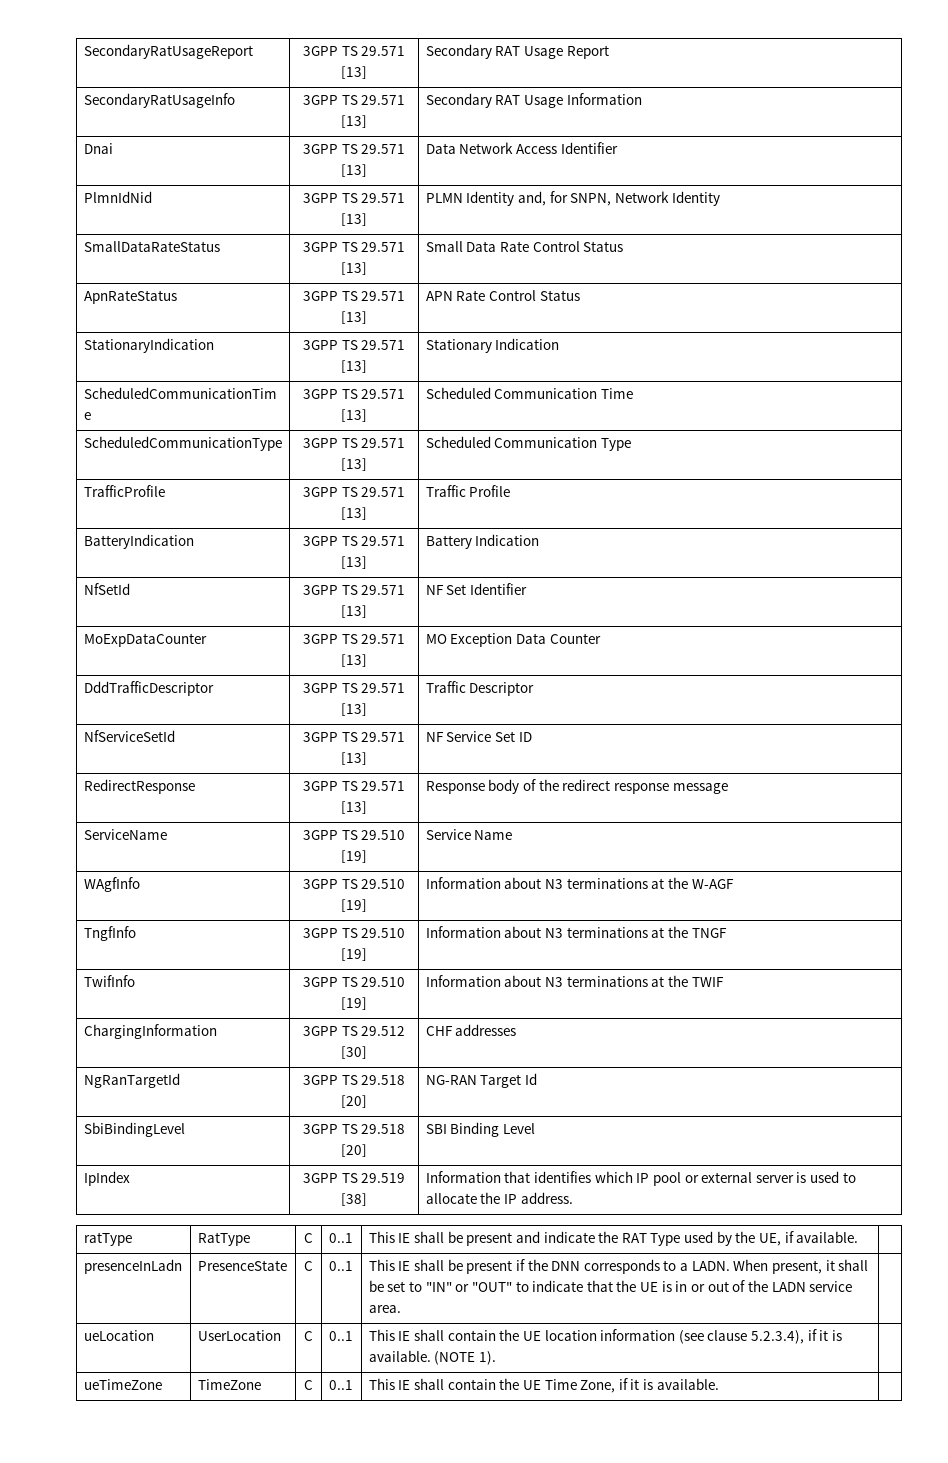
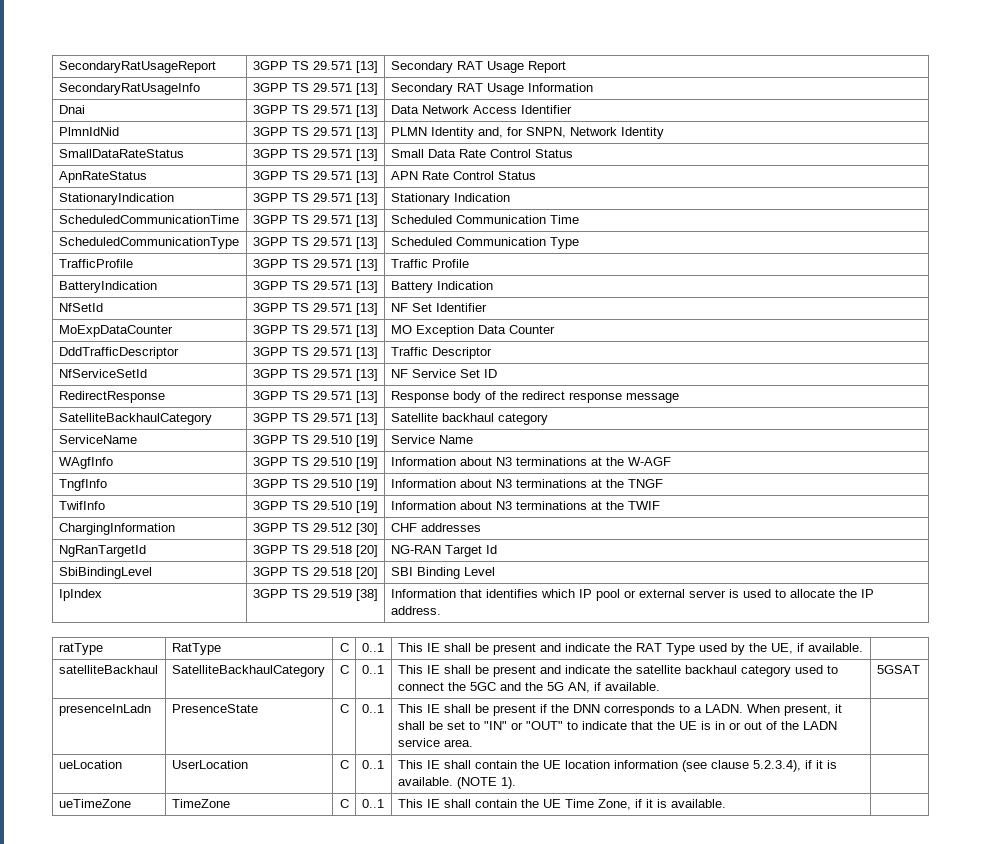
+ SatelliteBackhaulCategory | 3GPP TS 29.571 [13] | Satellite backhaul category
+ satelliteBackhaul | SatelliteBackhaulCategory | C | 0..1 | This IE shall be present and indicate the satellite backhaul category used to connect the 5GC and the 5G AN, if available. | 5GSAT

